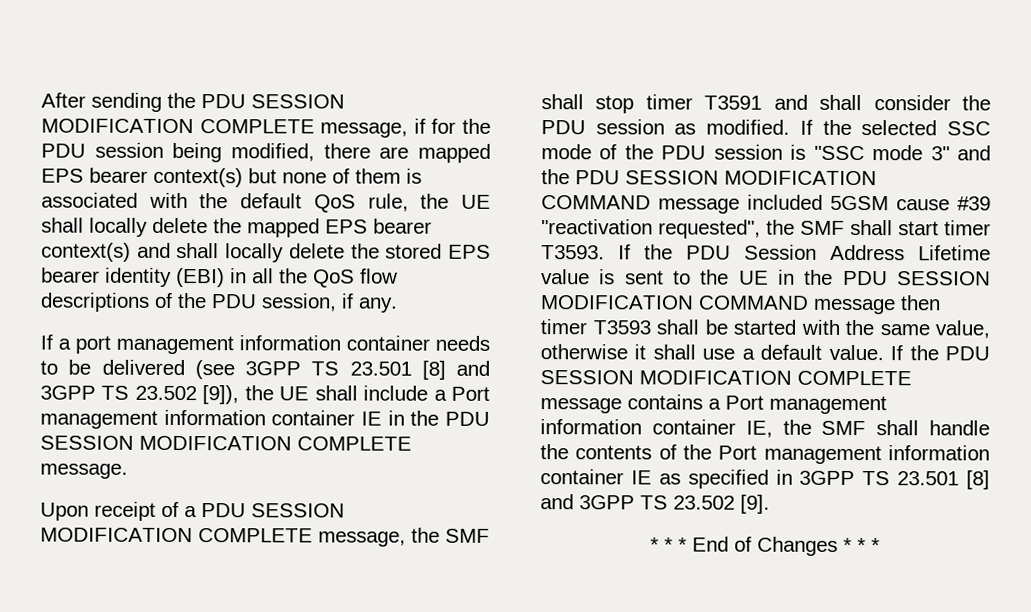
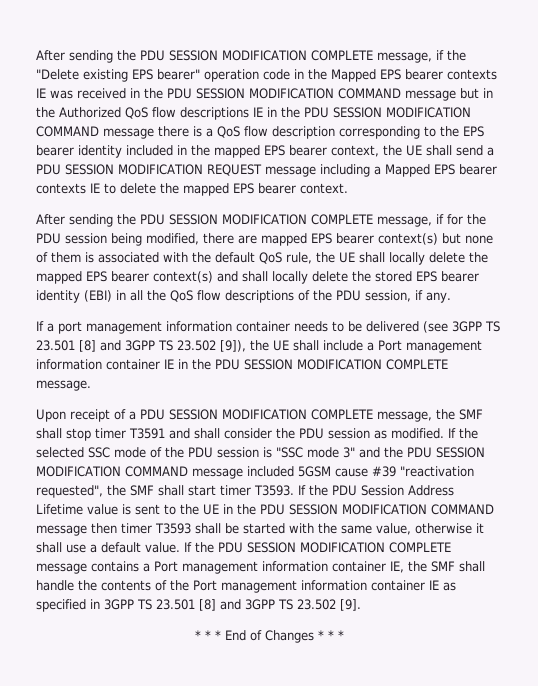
+ After sending the PDU SESSION MODIFICATION COMPLETE message, if the "Delete existing EPS bearer" operation code in the Mapped EPS bearer contexts IE was received in the PDU SESSION MODIFICATION COMMAND message but in the Authorized QoS flow descriptions IE in the PDU SESSION MODIFICATION COMMAND message there is a QoS flow description corresponding to the EPS bearer identity included in the mapped EPS bearer context, the UE shall send a PDU SESSION MODIFICATION REQUEST message including a Mapped EPS bearer contexts IE to delete the mapped EPS bearer context.

